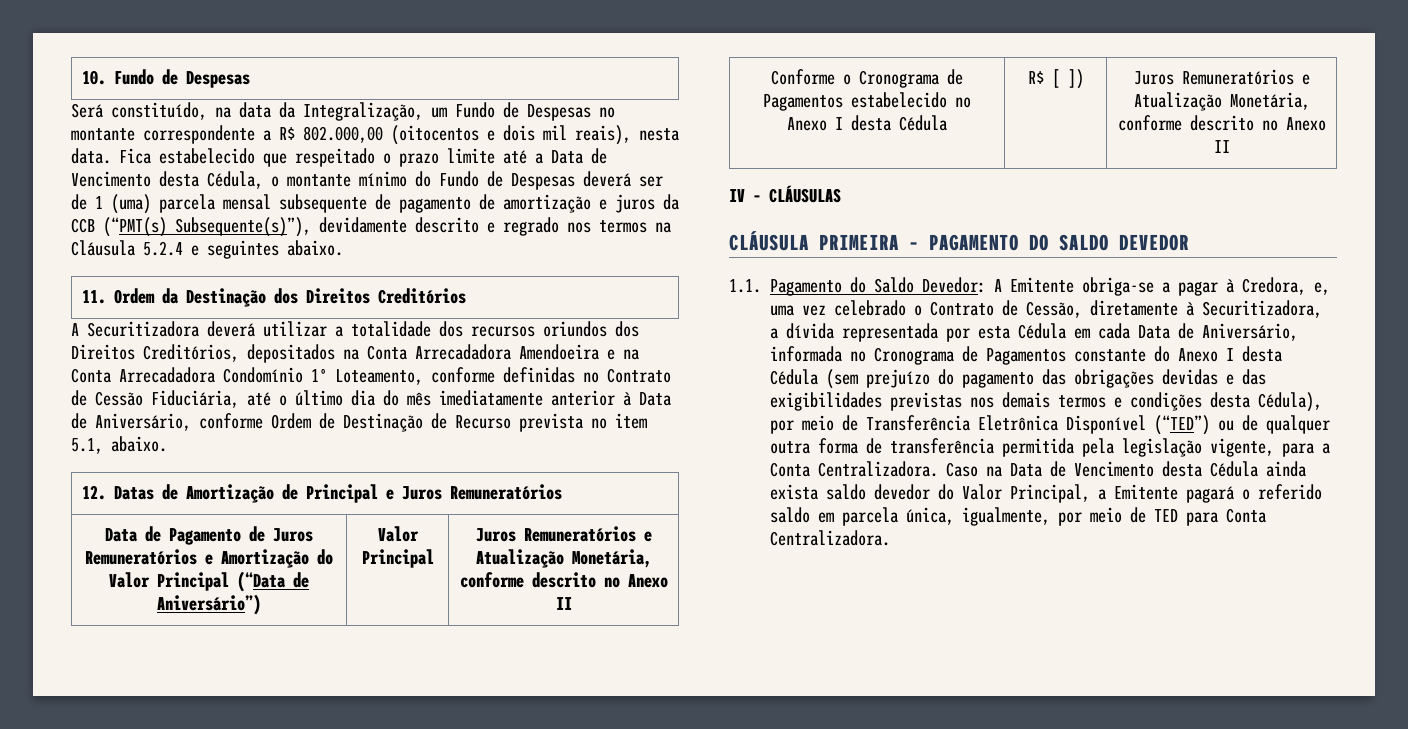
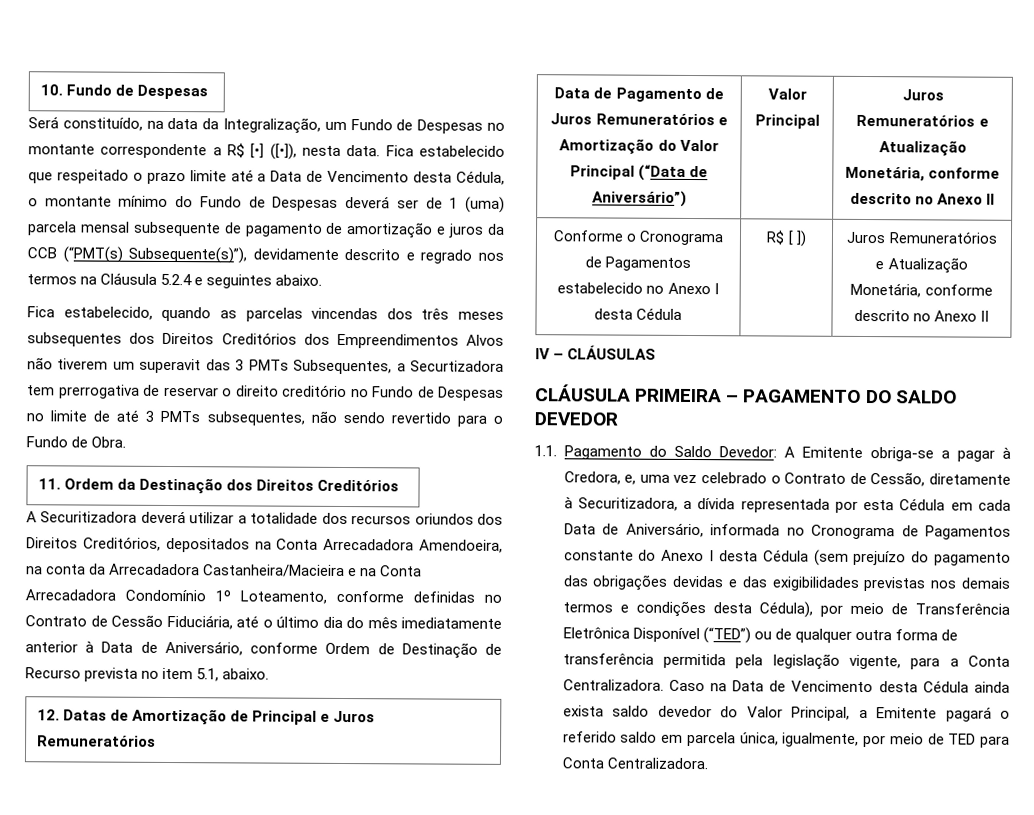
- Será constituído, na data da Integralização, um Fundo de Despesas no montante correspondente a R$ 802.000,00 (oitocentos e dois mil reais), nesta data.
+ Será constituído, na data da Integralização, um Fundo de Despesas no montante correspondente a R$ [•] ([•]), nesta data.
+ Fica estabelecido, quando as parcelas vincendas dos três meses subsequentes dos Direitos Creditórios dos Empreendimentos Alvos não tiverem um superavit das 3 PMTs Subsequentes, a Securtizadora tem prerrogativa de reservar o direito creditório no Fundo de Despesas no limite de até 3 PMTs subsequentes, não sendo revertido para o Fundo de Obra.
- A Securitizadora deverá utilizar a totalidade dos recursos oriundos dos Direitos Creditórios, depositados na Conta Arrecadadora Amendoeira e na Conta Arrecadadora Condomínio 1º Loteamento, conforme definidas no Contrato de Cessão Fiduciária, até o último dia do mês imediatamente anterior à Data de Aniversário, conforme Ordem de Destinação de Recurso prevista no item 5.1, abaixo.
+ A Securitizadora deverá utilizar a totalidade dos recursos oriundos dos Direitos Creditórios, depositados na Conta Arrecadadora Amendoeira, na conta da Arrecadadora Castanheira/Macieira e na Conta Arrecadadora Condomínio 1º Loteamento, conforme definidas no Contrato de Cessão Fiduciária, até o último dia do mês imediatamente anterior à Data de Aniversário, conforme Ordem de Destinação de Recurso prevista no item 5.1, abaixo.

